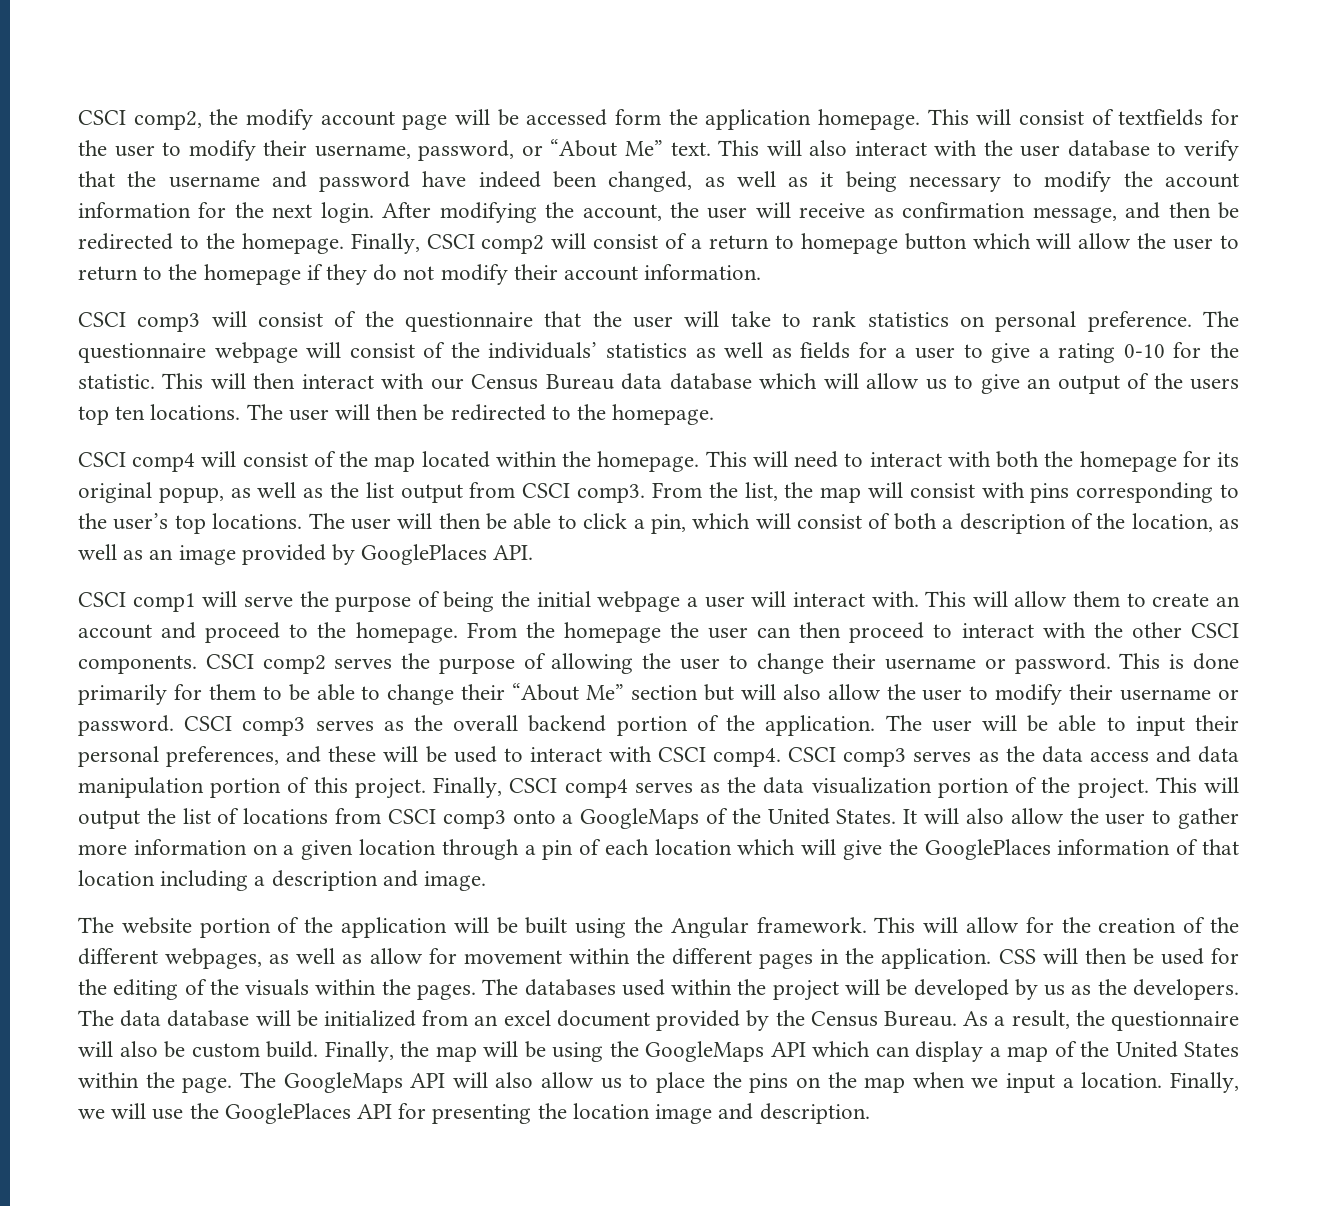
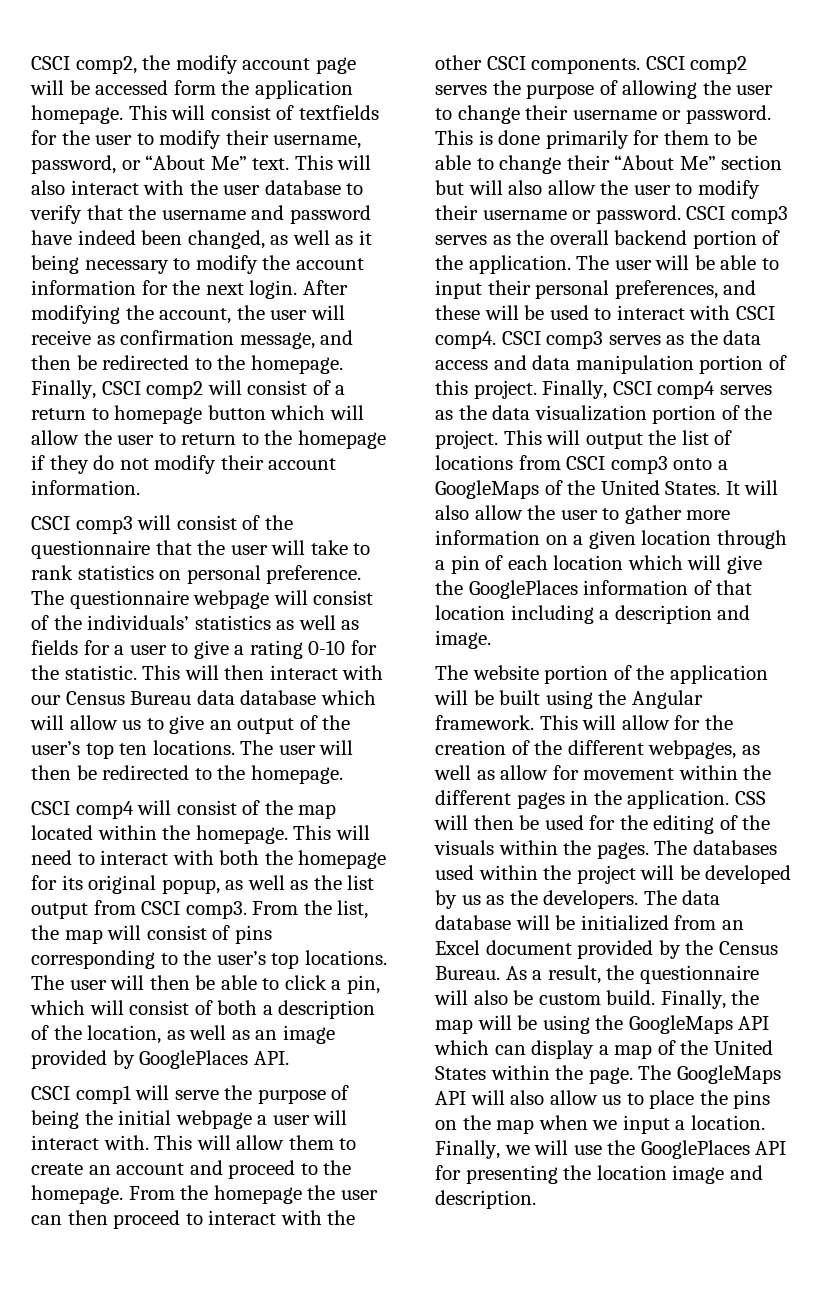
- This will then interact with our Census Bureau data database which will allow us to give an output of the users top ten locations.
+ This will then interact with our Census Bureau data database which will allow us to give an output of the user’s top ten locations.
- From the list, the map will consist with pins corresponding to the user’s top locations.
+ From the list, the map will consist of pins corresponding to the user’s top locations.
- The data database will be initialized from an excel document provided by the Census Bureau.
+ The data database will be initialized from an Excel document provided by the Census Bureau.

